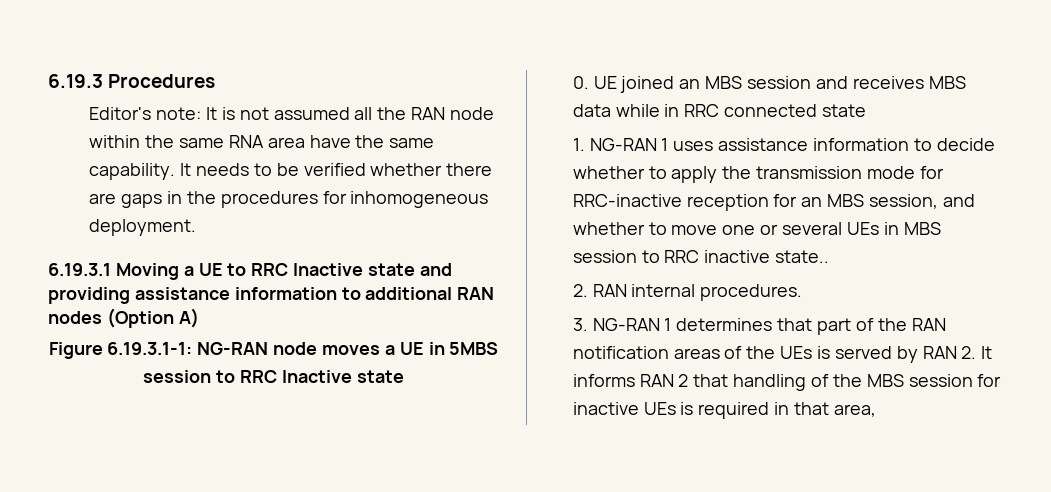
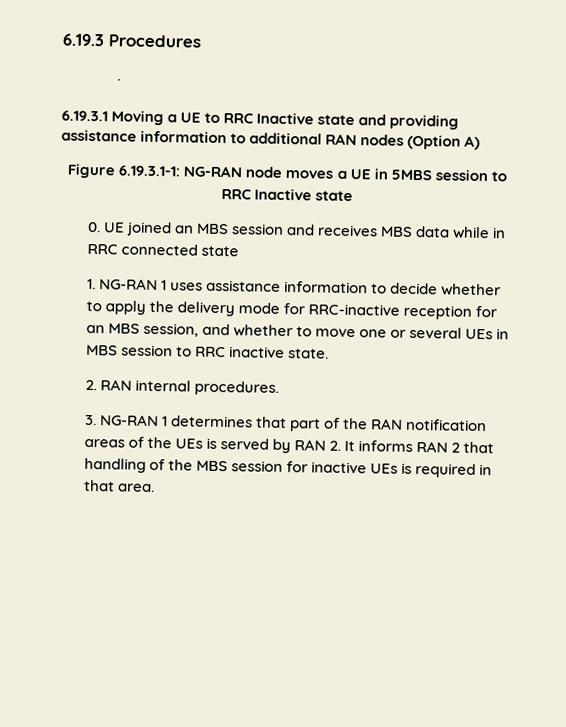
- Editor's note: It is not assumed all the RAN node within the same RNA area have the same capability. It needs to be verified whether there are gaps in the procedures for inhomogeneous deployment.
+ .
- 1. NG-RAN 1 uses assistance information to decide whether to apply the transmission mode for RRC-inactive reception for an MBS session, and whether to move one or several UEs in MBS session to RRC inactive state..
+ 1. NG-RAN 1 uses assistance information to decide whether to apply the delivery mode for RRC-inactive reception for an MBS session, and whether to move one or several UEs in MBS session to RRC inactive state.
- 3. NG-RAN 1 determines that part of the RAN notification areas of the UEs is served by RAN 2. It informs RAN 2 that handling of the MBS session for inactive UEs is required in that area,
+ 3. NG-RAN 1 determines that part of the RAN notification areas of the UEs is served by RAN 2. It informs RAN 2 that handling of the MBS session for inactive UEs is required in that area.

